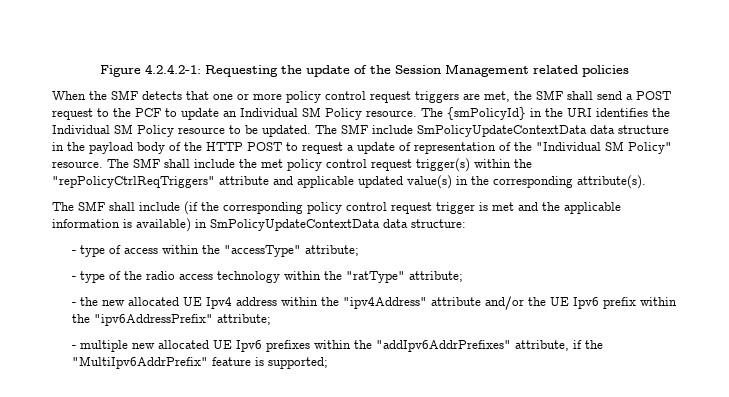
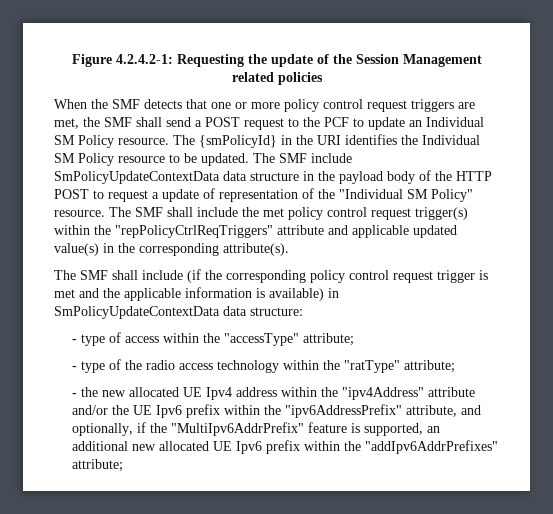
- - the new allocated UE Ipv4 address within the "ipv4Address" attribute and/or the UE Ipv6 prefix within the "ipv6AddressPrefix" attribute;
- - multiple new allocated UE Ipv6 prefixes within the "addIpv6AddrPrefixes" attribute, if the "MultiIpv6AddrPrefix" feature is supported;
+ - the new allocated UE Ipv4 address within the "ipv4Address" attribute and/or the UE Ipv6 prefix within the "ipv6AddressPrefix" attribute, and optionally, if the "MultiIpv6AddrPrefix" feature is supported, an additional new allocated UE Ipv6 prefix within the "addIpv6AddrPrefixes" attribute;

